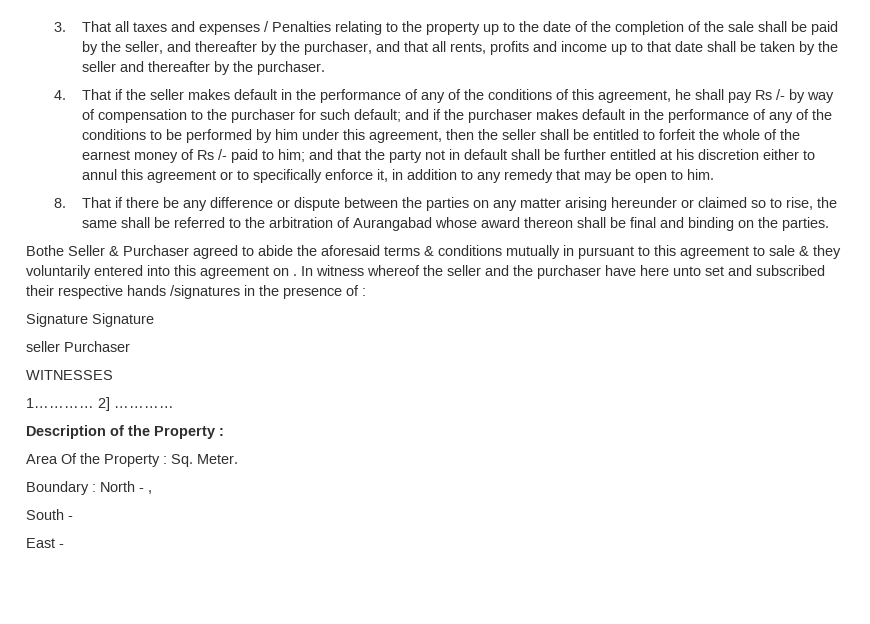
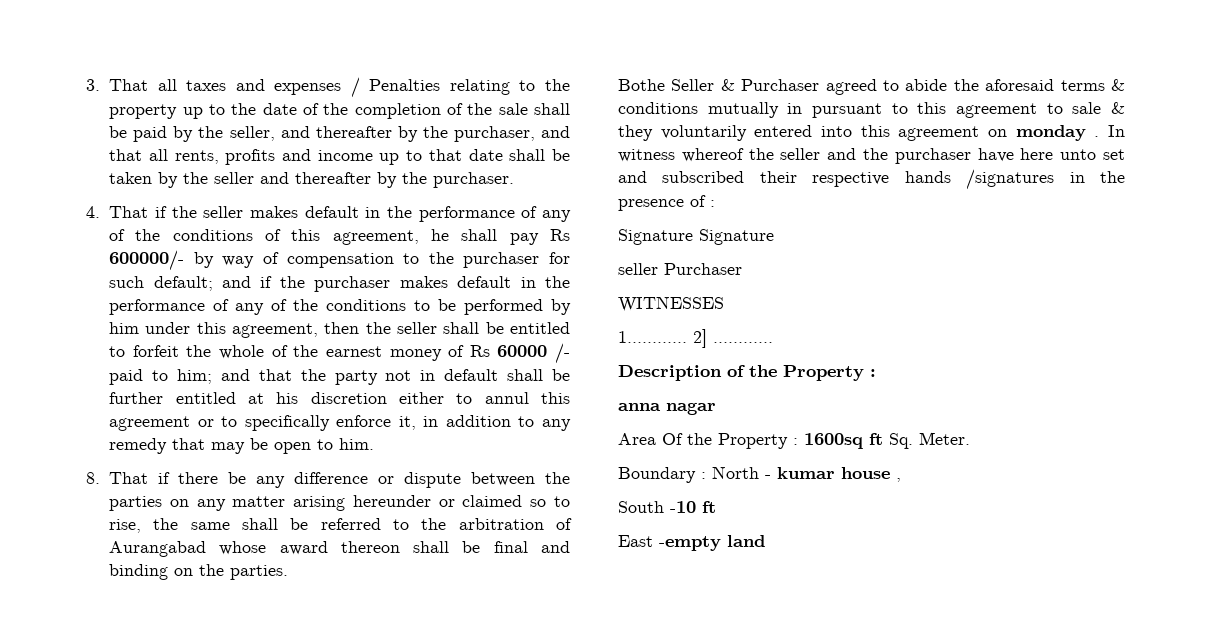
- 4. That if the seller makes default in the performance of any of the conditions of this agreement, he shall pay Rs /- by way of compensation to the purchaser for such default;
+ 4. That if the seller makes default in the performance of any of the conditions of this agreement, he shall pay Rs 600000/- by way of compensation to the purchaser for such default;
- and if the purchaser makes default in the performance of any of the conditions to be performed by him under this agreement, then the seller shall be entitled to forfeit the whole of the earnest money of Rs /- paid to him;
+ and if the purchaser makes default in the performance of any of the conditions to be performed by him under this agreement, then the seller shall be entitled to forfeit the whole of the earnest money of Rs 60000 /- paid to him;
- Bothe Seller & Purchaser agreed to abide the aforesaid terms & conditions mutually in pursuant to this agreement to sale & they voluntarily entered into this agreement on .
+ Bothe Seller & Purchaser agreed to abide the aforesaid terms & conditions mutually in pursuant to this agreement to sale & they voluntarily entered into this agreement on monday .
+ anna nagar
- Area Of the Property : Sq. Meter.
+ Area Of the Property : 1600sq ft Sq. Meter.
- Boundary : North - ,
+ Boundary : North - kumar house ,
- South -
+ South -10 ft
- East -
+ East -empty land

